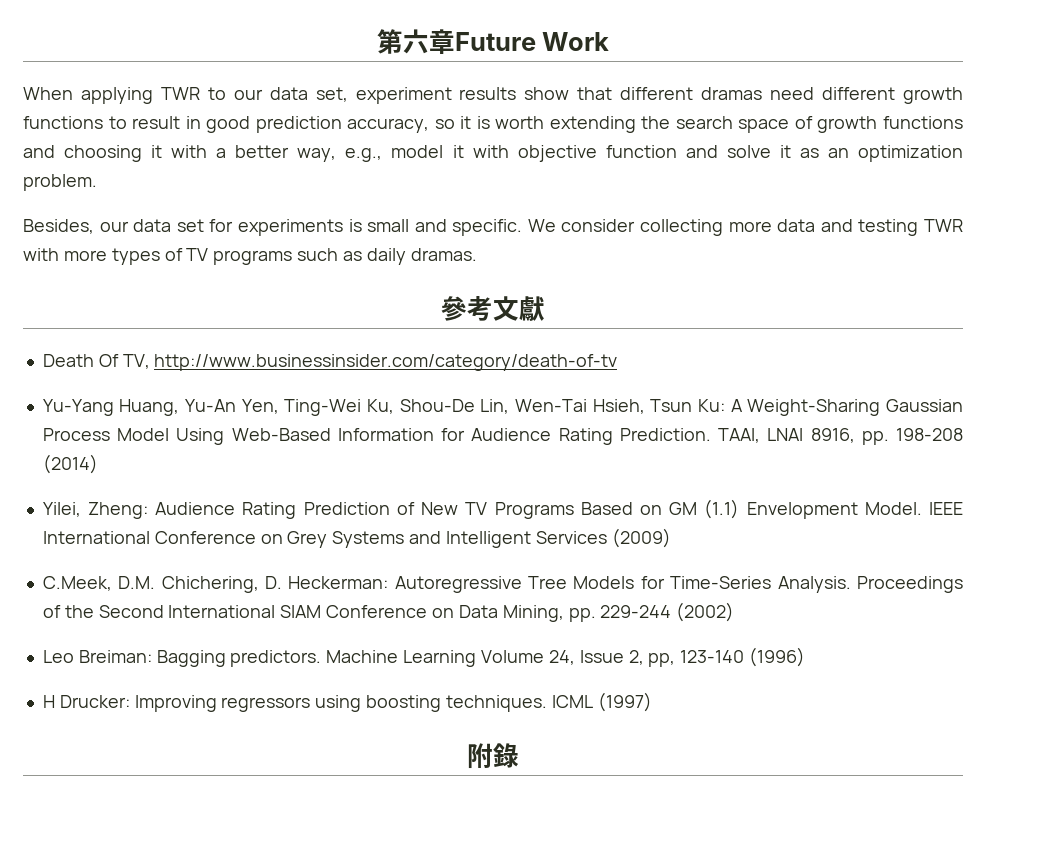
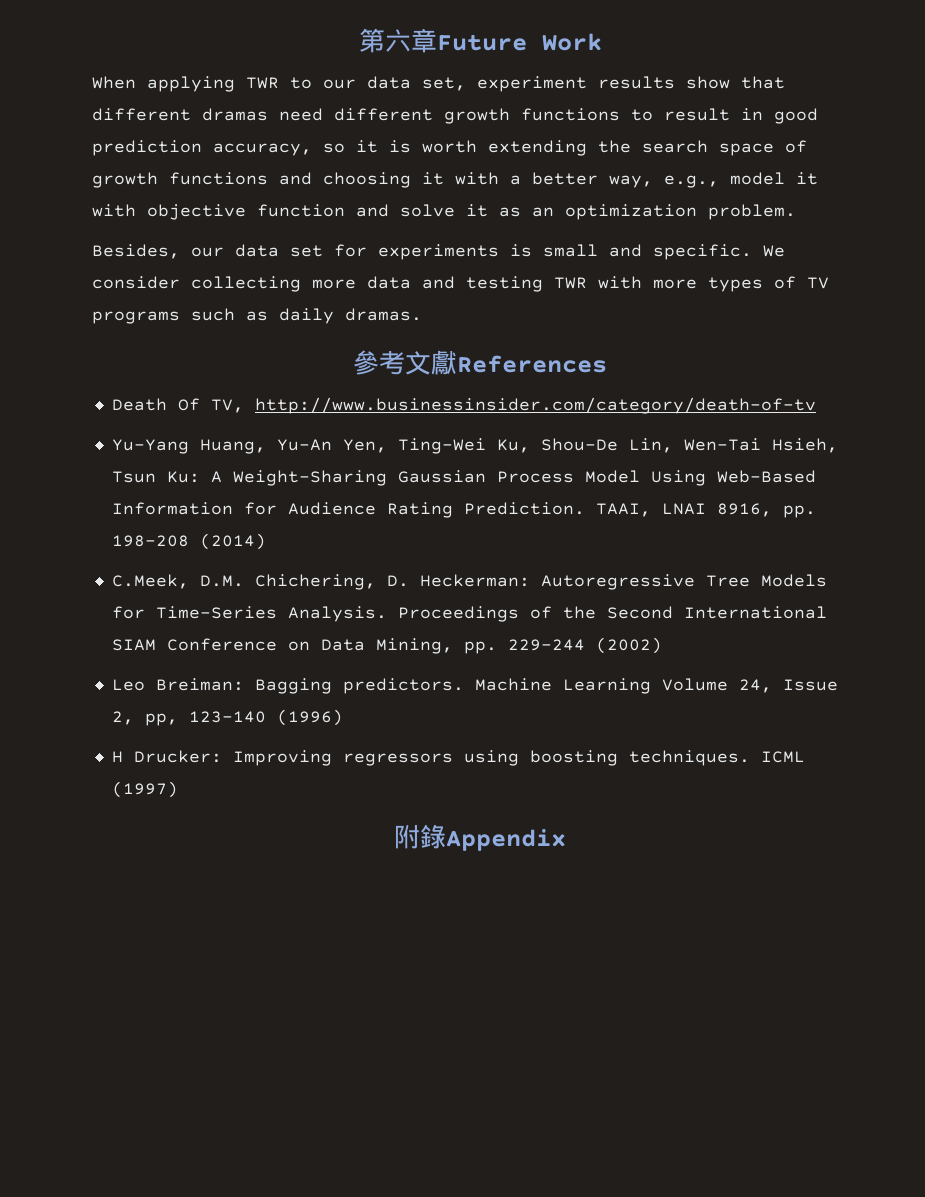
- 參考文獻
+ 參考文獻References
- Yilei, Zheng: Audience Rating Prediction of New TV Programs Based on GM (1.1) Envelopment Model. IEEE International Conference on Grey Systems and Intelligent Services (2009)
- 附錄
+ 附錄Appendix

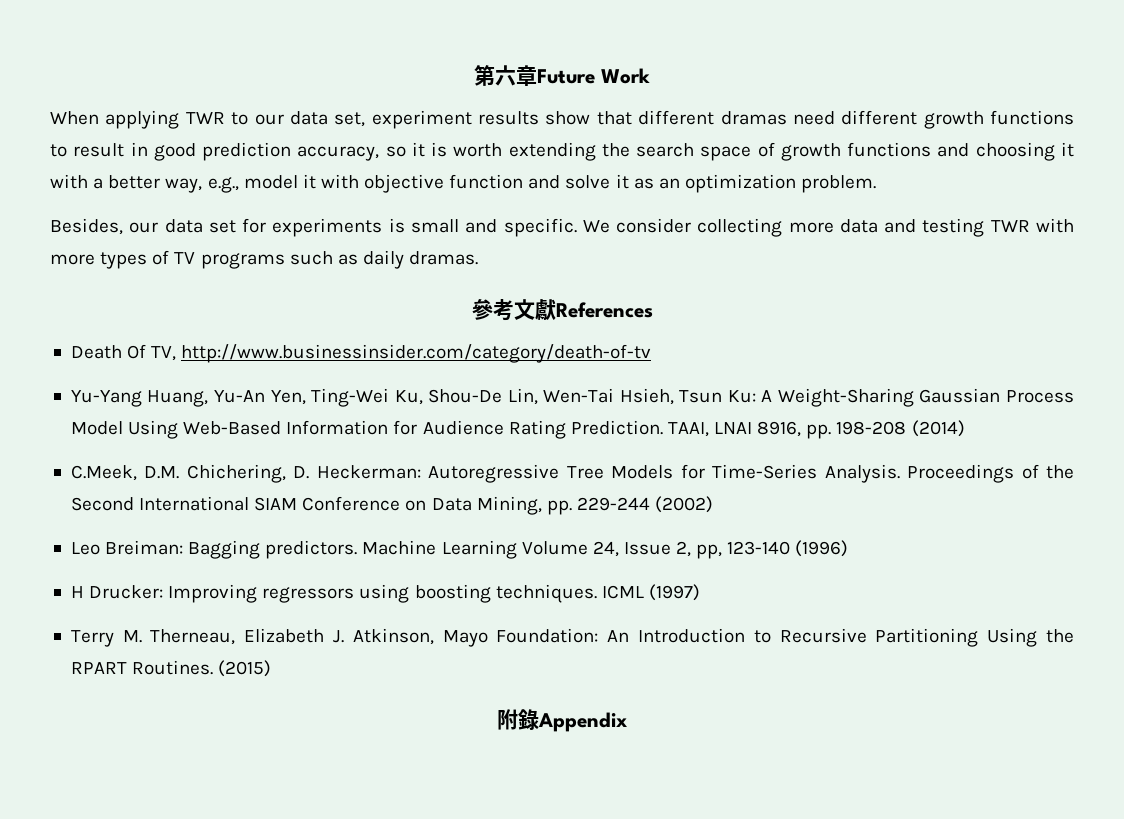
+ Terry M. Therneau, Elizabeth J. Atkinson, Mayo Foundation: An Introduction to Recursive Partitioning Using the RPART Routines. (2015)

